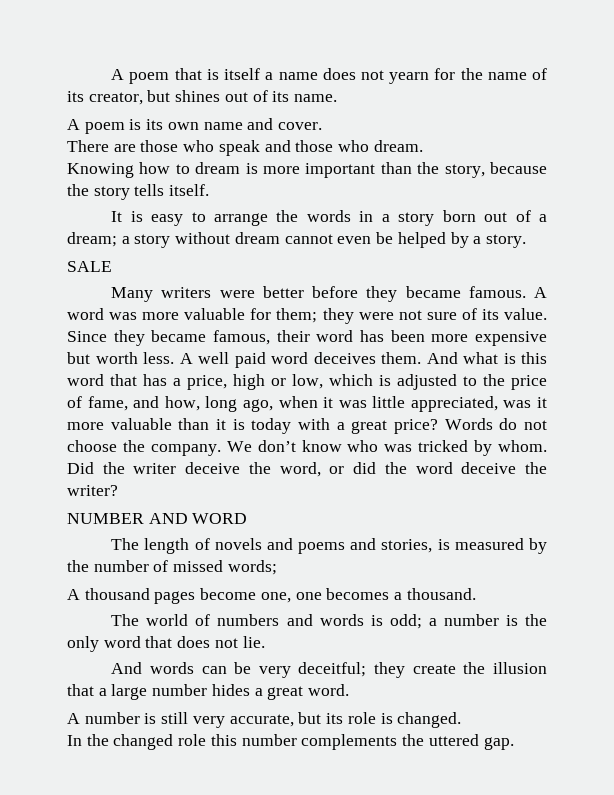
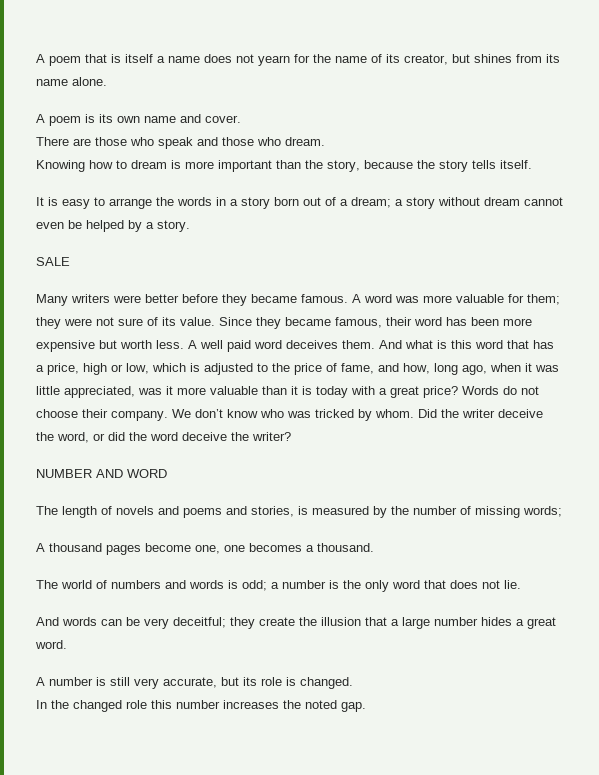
- A poem that is itself a name does not yearn for the name of its creator, but shines out of its name.
+ A poem that is itself a name does not yearn for the name of its creator, but shines from its name alone.
- Words do not choose the company.
+ Words do not choose their company.
- The length of novels and poems and stories, is measured by the number of missed words;
+ The length of novels and poems and stories, is measured by the number of missing words;
- In the changed role this number complements the uttered gap.
+ In the changed role this number increases the noted gap.

